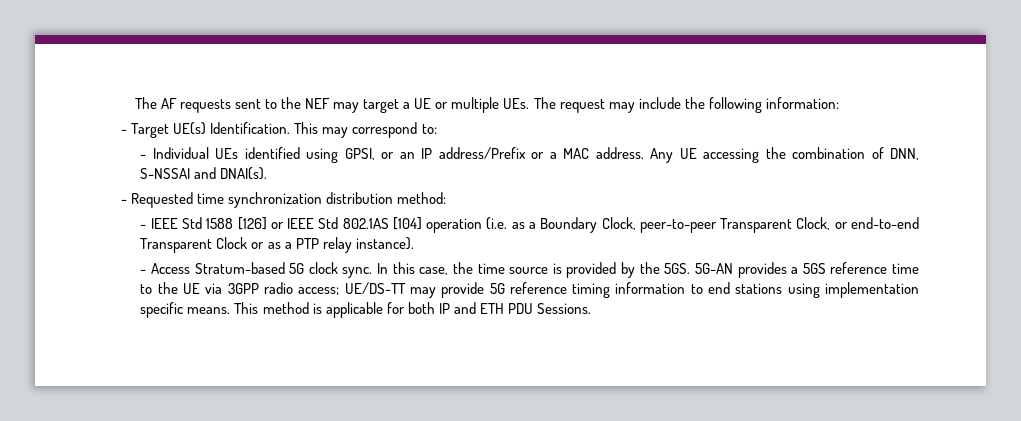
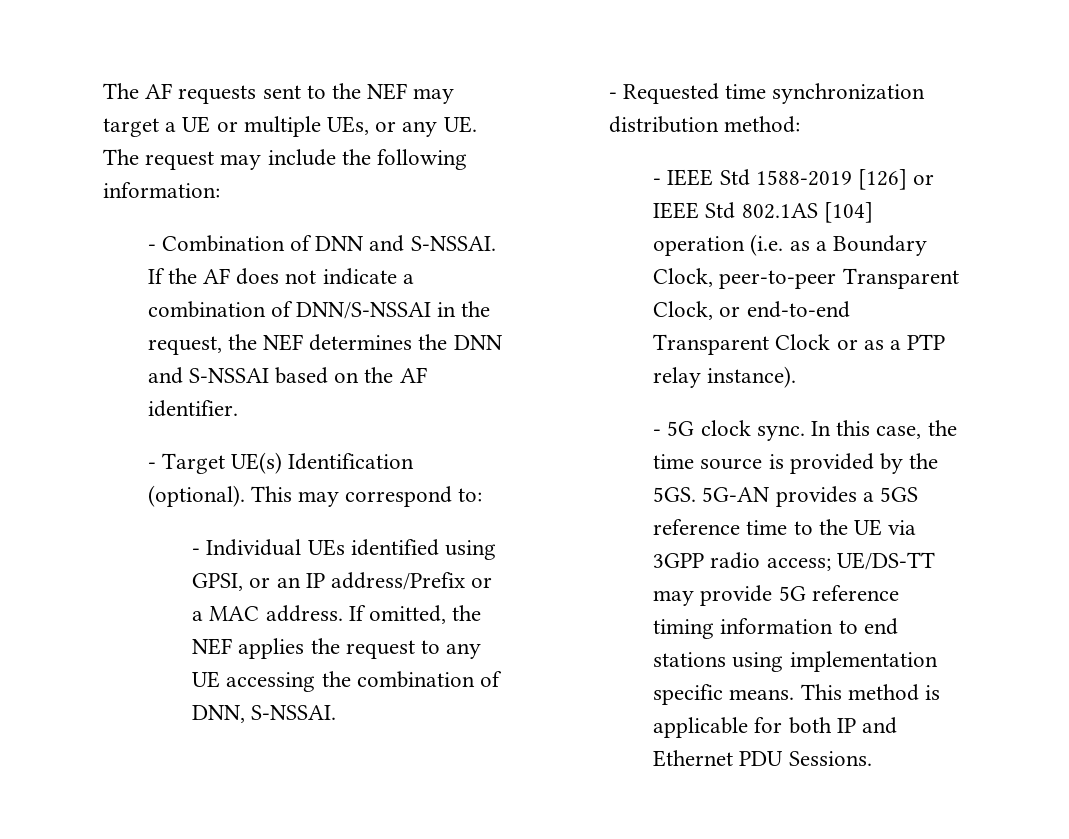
- The AF requests sent to the NEF may target a UE or multiple UEs. The request may include the following information:
+ The AF requests sent to the NEF may target a UE or multiple UEs, or any UE. The request may include the following information:
+ - Combination of DNN and S-NSSAI. If the AF does not indicate a combination of DNN/S-NSSAI in the request, the NEF determines the DNN and S-NSSAI based on the AF identifier.
- - Target UE(s) Identification.
+ - Target UE(s) Identification (optional).
- Any UE accessing the combination of DNN, S-NSSAI and DNAI(s).
+ If omitted, the NEF applies the request to any UE accessing the combination of DNN, S-NSSAI.
- - IEEE Std 1588 [126] or IEEE Std 802.1AS [104] operation (i.e. as a Boundary Clock, peer-to-peer Transparent Clock, or end-to-end Transparent Clock or as a PTP relay instance).
+ - IEEE Std 1588-2019 [126] or IEEE Std 802.1AS [104] operation (i.e. as a Boundary Clock, peer-to-peer Transparent Clock, or end-to-end Transparent Clock or as a PTP relay instance).
- - Access Stratum-based 5G clock sync.
+ - 5G clock sync.
- This method is applicable for both IP and ETH PDU Sessions.
+ This method is applicable for both IP and Ethernet PDU Sessions.

